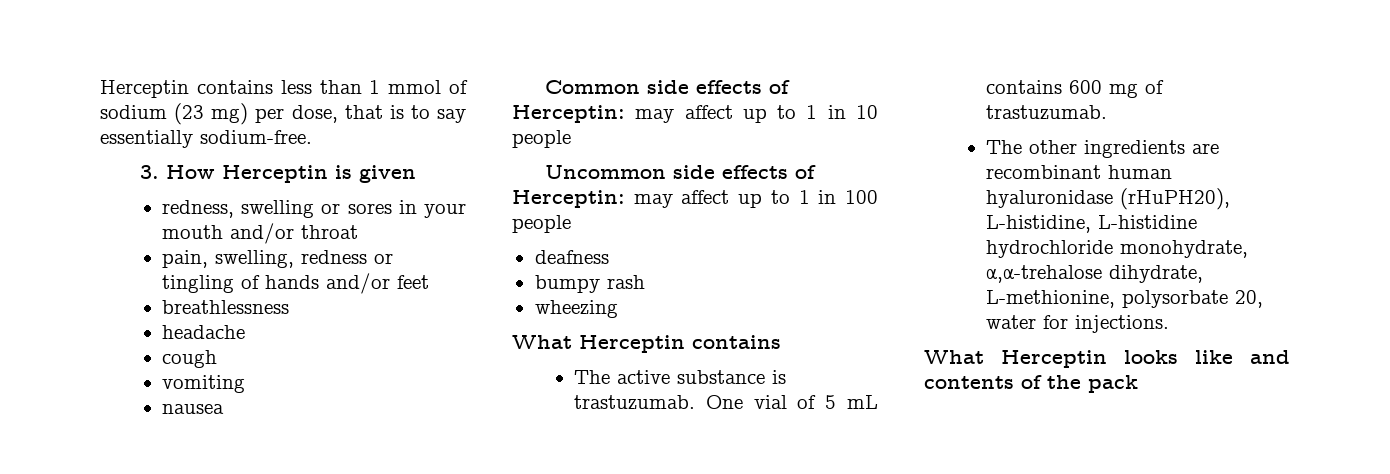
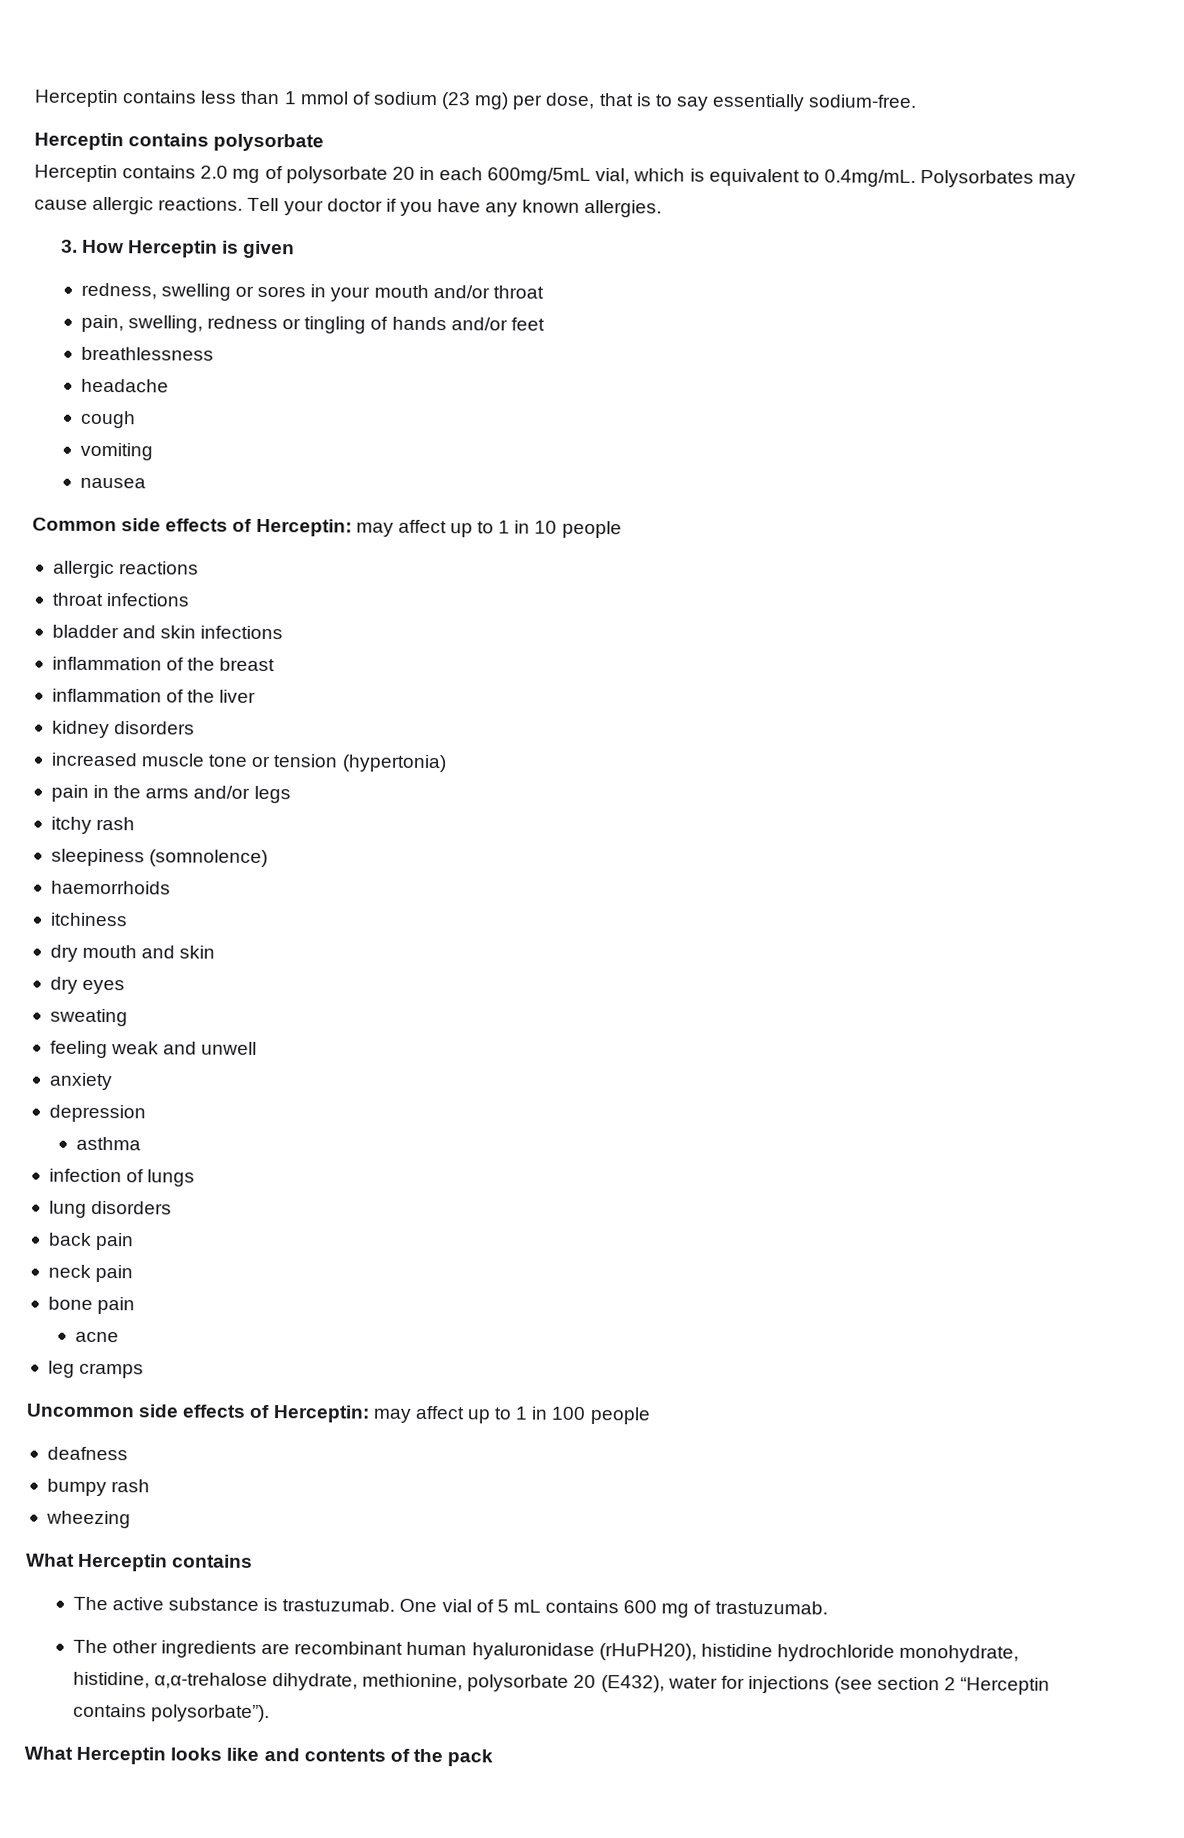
+ Herceptin contains polysorbate
+ Herceptin contains 2.0 mg of polysorbate 20 in each 600mg/5mL vial, which is equivalent to 0.4mg/mL. Polysorbates may cause allergic reactions. Tell your doctor if you have any known allergies.
+ allergic reactions
+ throat infections
+ bladder and skin infections
+ inflammation of the breast
+ inflammation of the liver
+ kidney disorders
+ increased muscle tone or tension (hypertonia)
+ pain in the arms and/or legs
+ itchy rash
+ sleepiness (somnolence)
+ haemorrhoids
+ itchiness
+ dry mouth and skin
+ dry eyes
+ sweating
+ feeling weak and unwell
+ anxiety
+ depression
+ asthma
+ infection of lungs
+ lung disorders
+ back pain
+ neck pain
+ bone pain
+ acne
+ leg cramps
- The other ingredients are recombinant human hyaluronidase (rHuPH20), L-histidine, L-histidine hydrochloride monohydrate, α,α-trehalose dihydrate, L-methionine, polysorbate 20, water for injections.
+ The other ingredients are recombinant human hyaluronidase (rHuPH20), histidine hydrochloride monohydrate, histidine, α,α-trehalose dihydrate, methionine, polysorbate 20 (E432), water for injections (see section 2 “Herceptin contains polysorbate”).

